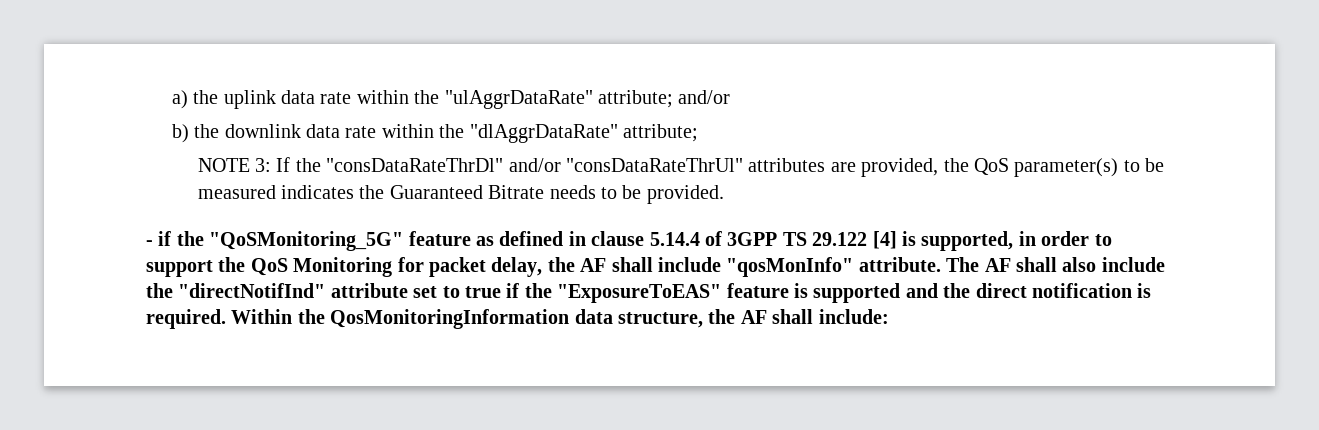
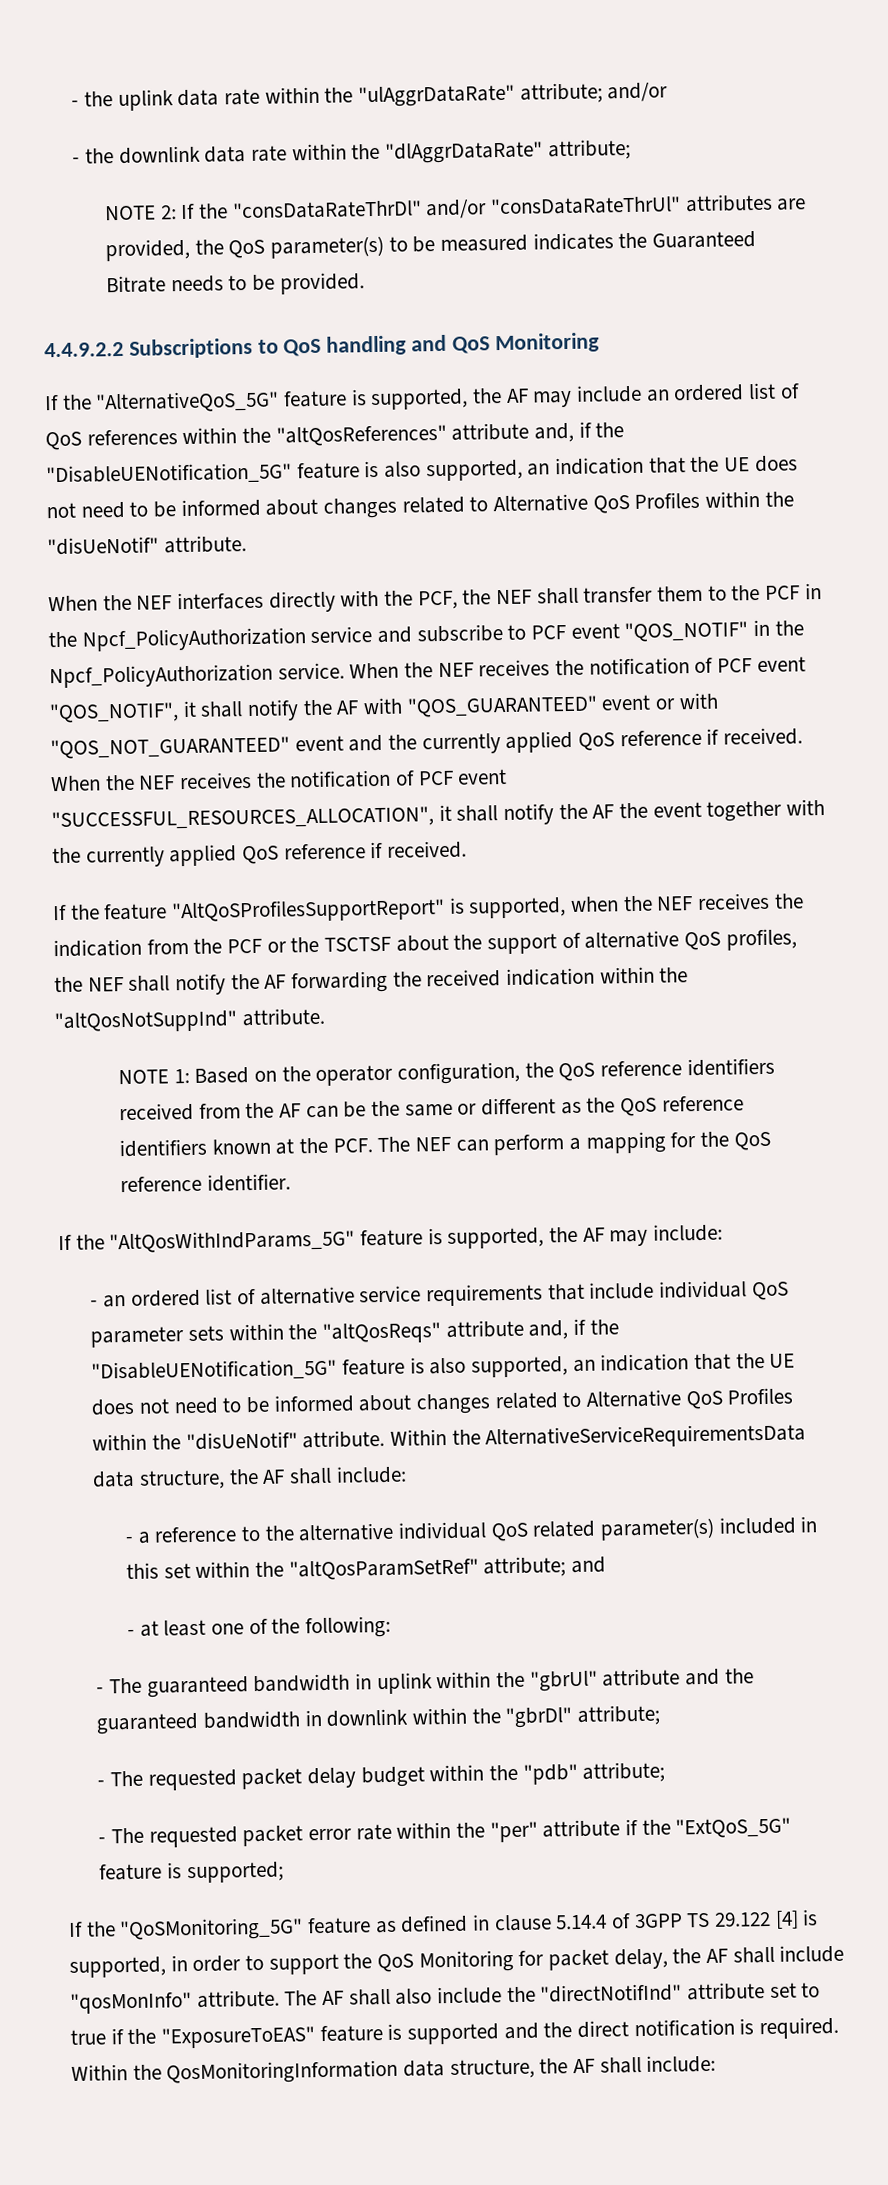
- a) the uplink data rate within the "ulAggrDataRate" attribute; and/or
+ - the uplink data rate within the "ulAggrDataRate" attribute; and/or
- b) the downlink data rate within the "dlAggrDataRate" attribute;
+ - the downlink data rate within the "dlAggrDataRate" attribute;
- NOTE 3: If the "consDataRateThrDl" and/or "consDataRateThrUl" attributes are provided, the QoS parameter(s) to be measured indicates the Guaranteed Bitrate needs to be provided.
+ NOTE 2: If the "consDataRateThrDl" and/or "consDataRateThrUl" attributes are provided, the QoS parameter(s) to be measured indicates the Guaranteed Bitrate needs to be provided.
- - if the "QoSMonitoring_5G" feature as defined in clause 5.14.4 of 3GPP TS 29.122 [4] is supported, in order to support the QoS Monitoring for packet delay, the AF shall include "qosMonInfo" attribute.
+ 4.4.9.2.2 Subscriptions to QoS handling and QoS Monitoring
+ If the "AlternativeQoS_5G" feature is supported, the AF may include an ordered list of QoS references within the "altQosReferences" attribute and, if the "DisableUENotification_5G" feature is also supported, an indication that the UE does not need to be informed about changes related to Alternative QoS Profiles within the "disUeNotif" attribute.
+ When the NEF interfaces directly with the PCF, the NEF shall transfer them to the PCF in the Npcf_PolicyAuthorization service and subscribe to PCF event "QOS_NOTIF" in the Npcf_PolicyAuthorization service. When the NEF receives the notification of PCF event "QOS_NOTIF", it shall notify the AF with "QOS_GUARANTEED" event or with "QOS_NOT_GUARANTEED" event and the currently applied QoS reference if received. When the NEF receives the notification of PCF event "SUCCESSFUL_RESOURCES_ALLOCATION", it shall notify the AF the event together with the currently applied QoS reference if received.
+ If the feature "AltQoSProfilesSupportReport" is supported, when the NEF receives the indication from the PCF or the TSCTSF about the support of alternative QoS profiles, the NEF shall notify the AF forwarding the received indication within the "altQosNotSuppInd" attribute.
+ NOTE 1: Based on the operator configuration, the QoS reference identifiers received from the AF can be the same or different as the QoS reference identifiers known at the PCF. The NEF can perform a mapping for the QoS reference identifier.
+ If the "AltQosWithIndParams_5G" feature is supported, the AF may include:
+ - an ordered list of alternative service requirements that include individual QoS parameter sets within the "altQosReqs" attribute and, if the "DisableUENotification_5G" feature is also supported, an indication that the UE does not need to be informed about changes related to Alternative QoS Profiles within the "disUeNotif" attribute. Within the AlternativeServiceRequirementsData data structure, the AF shall include:
+ - a reference to the alternative individual QoS related parameter(s) included in this set within the "altQosParamSetRef" attribute; and
+ - at least one of the following:
+ - The guaranteed bandwidth in uplink within the "gbrUl" attribute and the guaranteed bandwidth in downlink within the "gbrDl" attribute;
+ - The requested packet delay budget within the "pdb" attribute;
+ - The requested packet error rate within the "per" attribute if the "ExtQoS_5G" feature is supported;
+ If the "QoSMonitoring_5G" feature as defined in clause 5.14.4 of 3GPP TS 29.122 [4] is supported, in order to support the QoS Monitoring for packet delay, the AF shall include "qosMonInfo" attribute.

